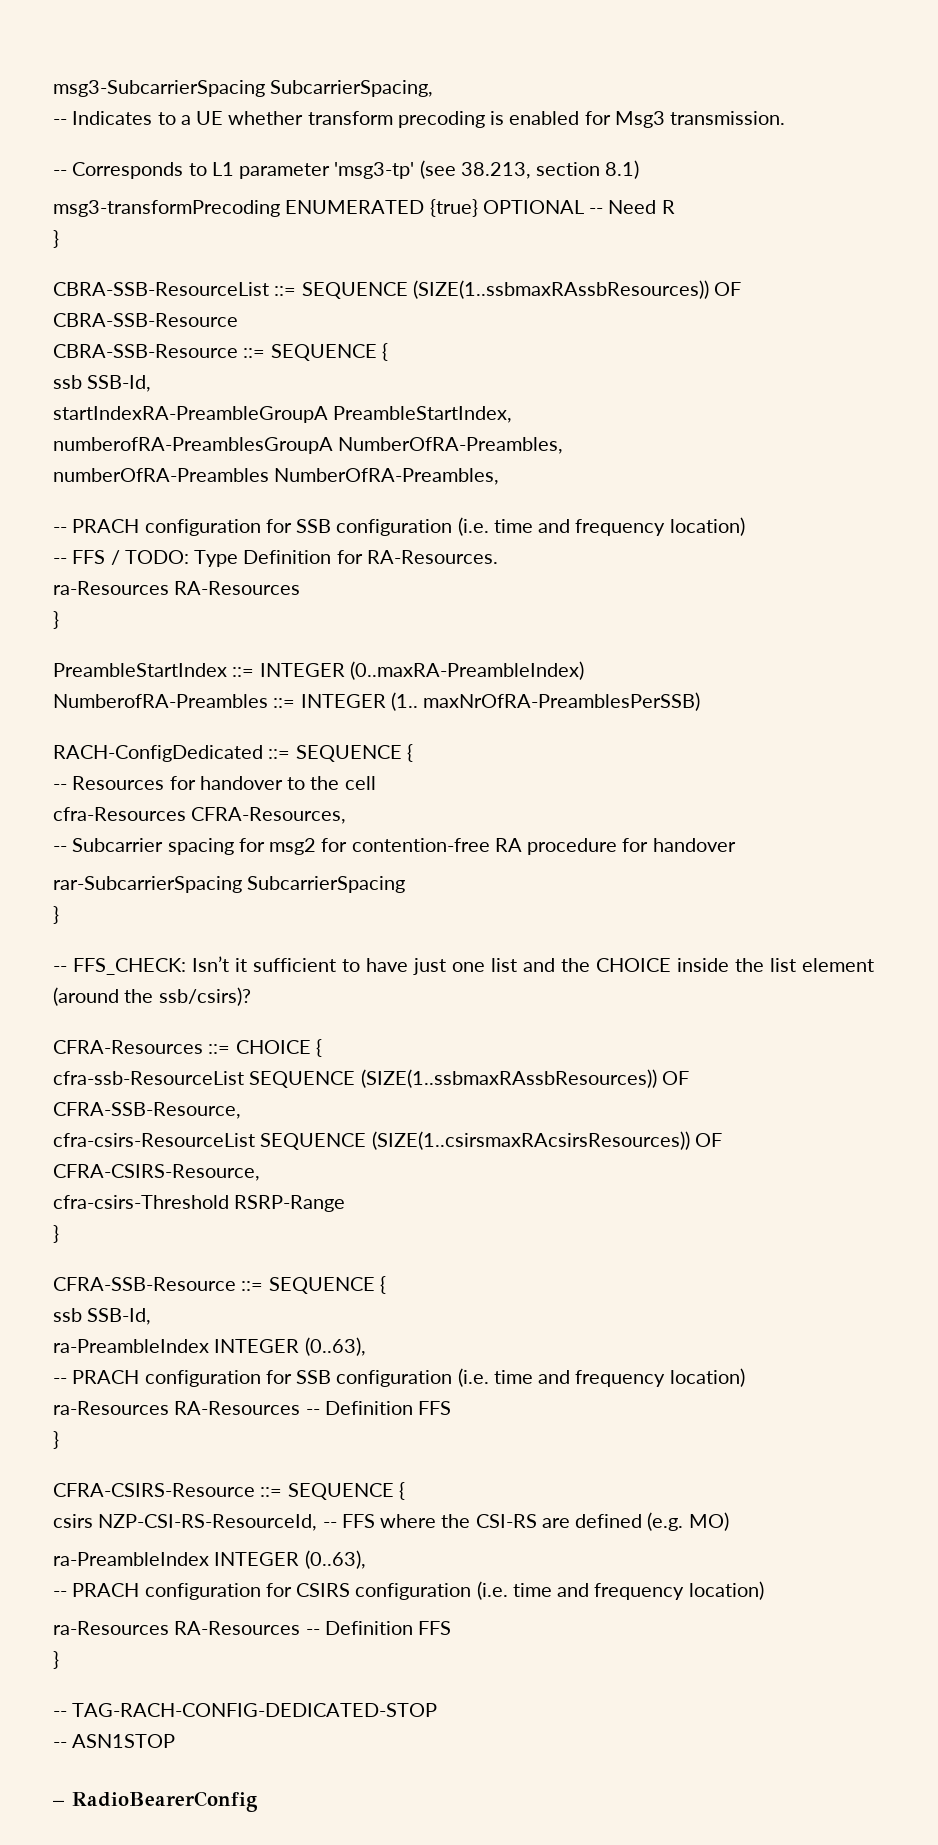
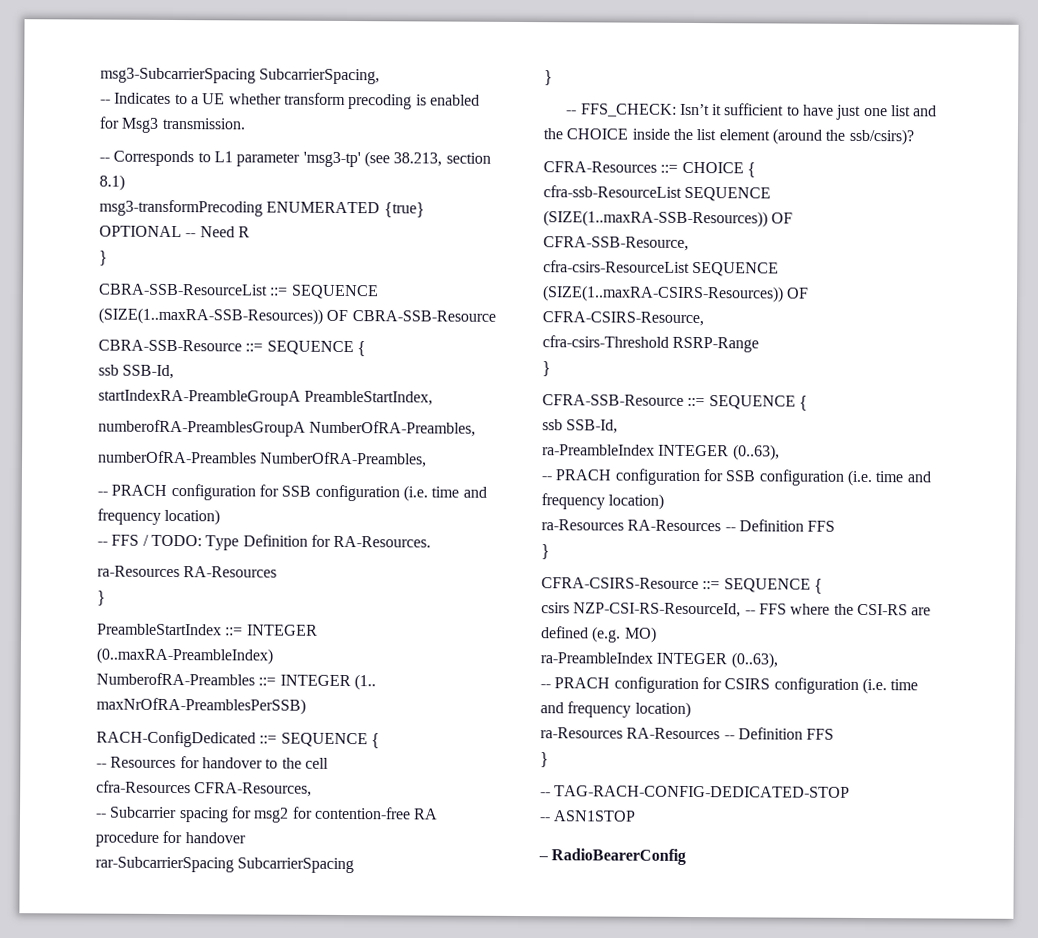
- CBRA-SSB-ResourceList ::= SEQUENCE (SIZE(1..ssbmaxRAssbResources)) OF CBRA-SSB-Resource
+ CBRA-SSB-ResourceList ::= SEQUENCE (SIZE(1..maxRA-SSB-Resources)) OF CBRA-SSB-Resource
- cfra-ssb-ResourceList SEQUENCE (SIZE(1..ssbmaxRAssbResources)) OF CFRA-SSB-Resource,
+ cfra-ssb-ResourceList SEQUENCE (SIZE(1..maxRA-SSB-Resources)) OF CFRA-SSB-Resource,
- cfra-csirs-ResourceList SEQUENCE (SIZE(1..csirsmaxRAcsirsResources)) OF CFRA-CSIRS-Resource,
+ cfra-csirs-ResourceList SEQUENCE (SIZE(1..maxRA-CSIRS-Resources)) OF CFRA-CSIRS-Resource,

